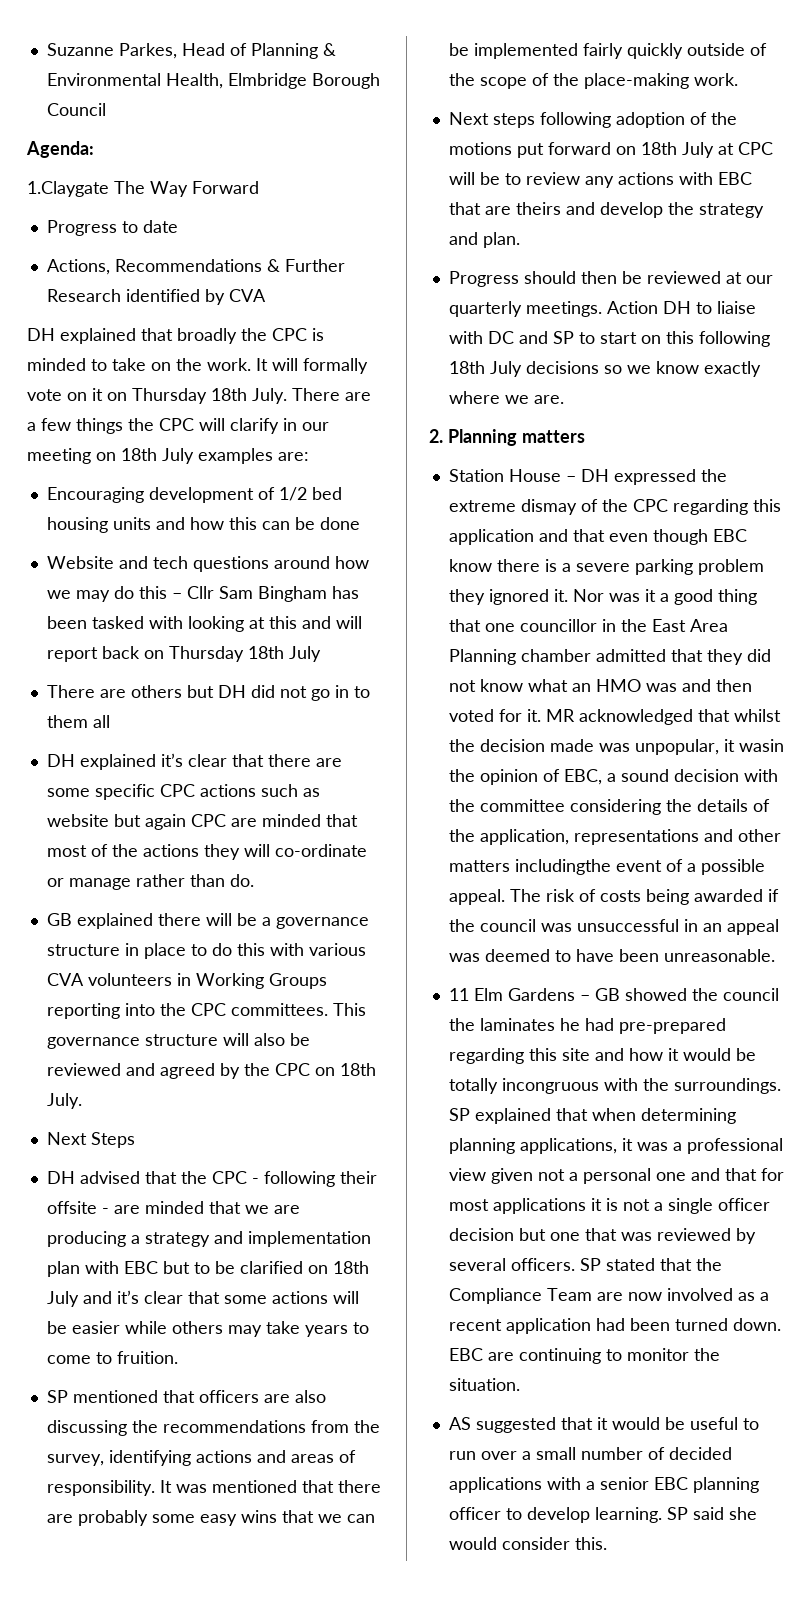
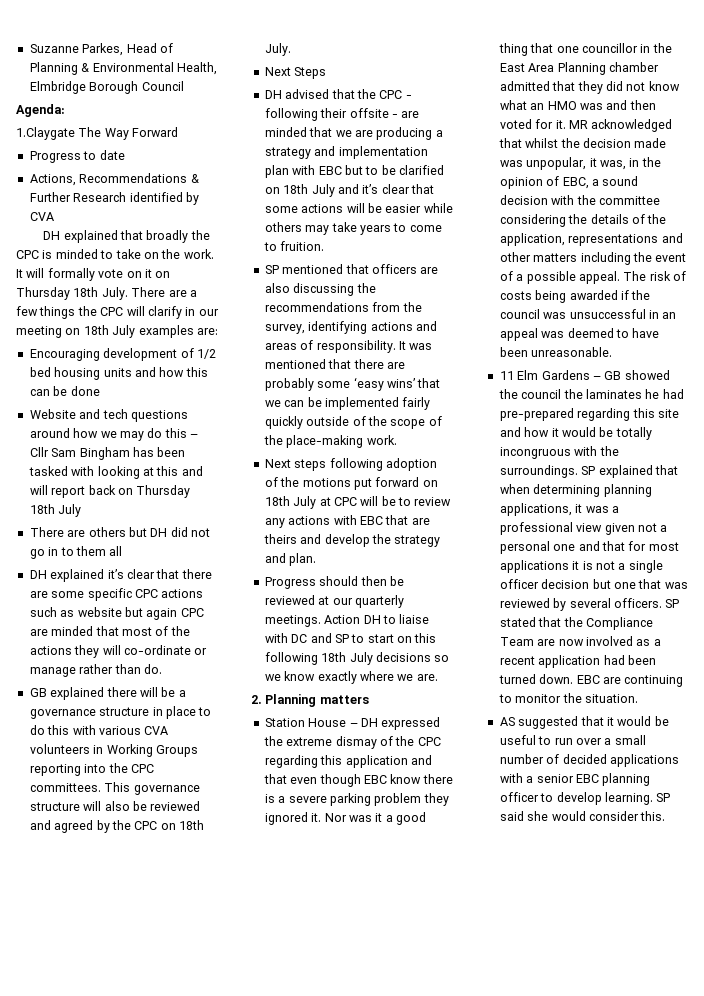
- It was mentioned that there are probably some easy wins that we can be implemented fairly quickly outside of the scope of the place-making work.
+ It was mentioned that there are probably some ‘easy wins’ that we can be implemented fairly quickly outside of the scope of the place-making work.
- MR acknowledged that whilst the decision made was unpopular, it wasin the opinion of EBC, a sound decision with the committee considering the details of the application, representations and other matters includingthe event of a possible appeal.
+ MR acknowledged that whilst the decision made was unpopular, it was, in the opinion of EBC, a sound decision with the committee considering the details of the application, representations and other matters including the event of a possible appeal.

